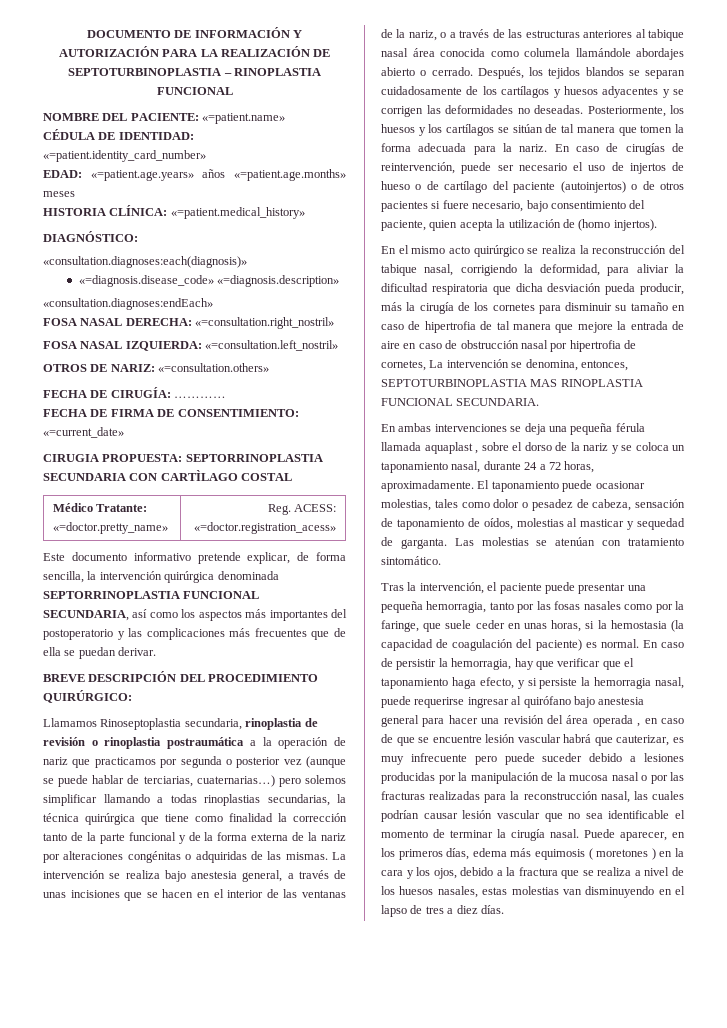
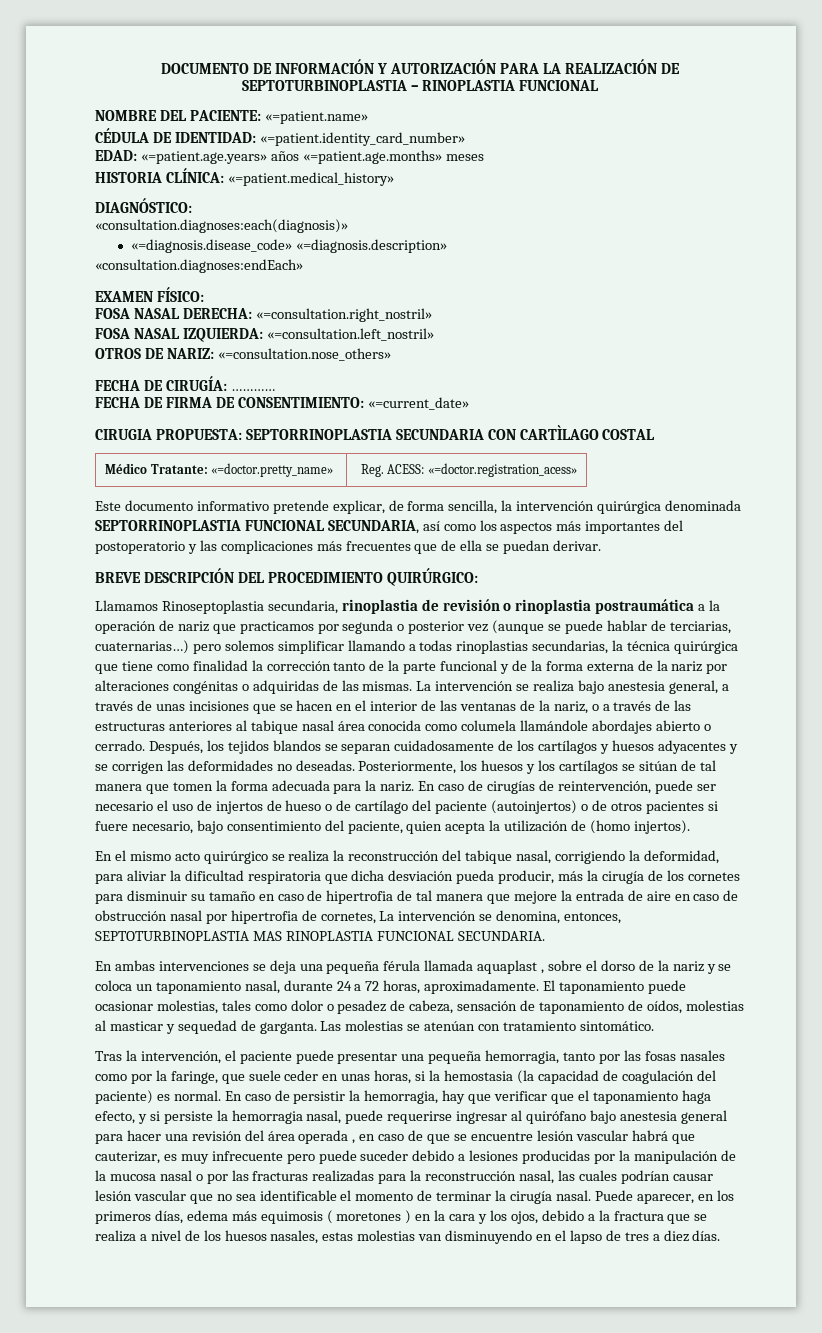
+ EXAMEN FÍSICO:
- OTROS DE NARIZ: «=consultation.others»
+ OTROS DE NARIZ: «=consultation.nose_others»

